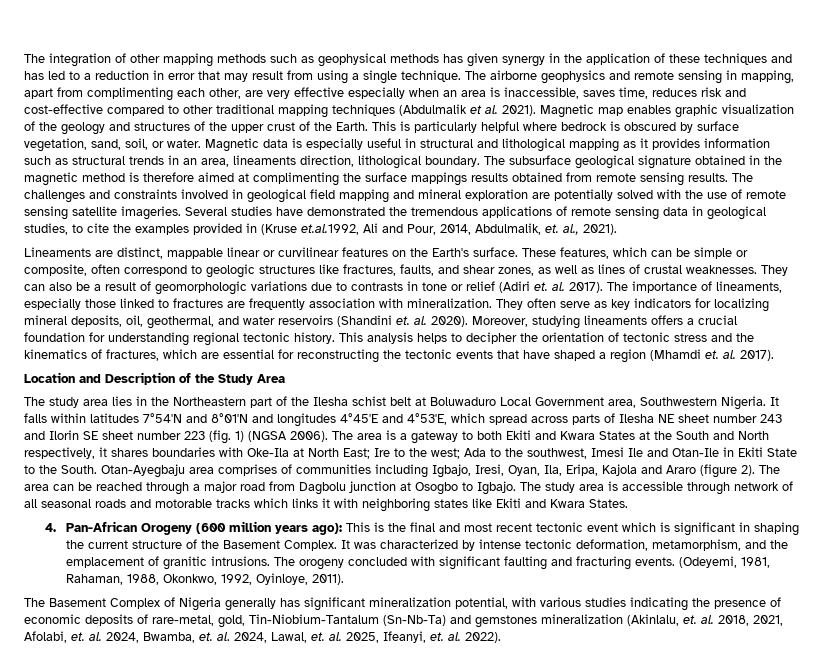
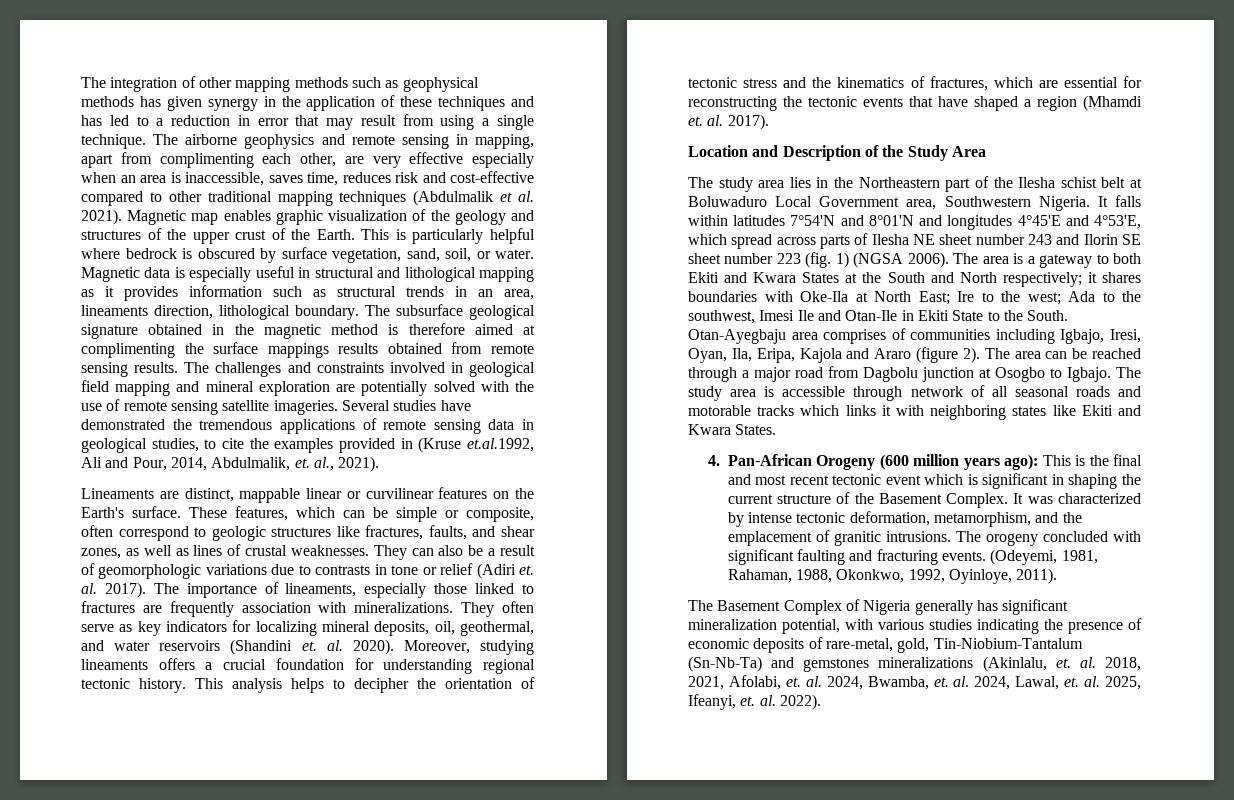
- The importance of lineaments, especially those linked to fractures are frequently association with mineralization.
+ The importance of lineaments, especially those linked to fractures are frequently association with mineralizations.
- The area is a gateway to both Ekiti and Kwara States at the South and North respectively, it shares boundaries with Oke-Ila at North East; Ire to the west; Ada to the southwest, Imesi Ile and Otan-Ile in Ekiti State to the South.
+ The area is a gateway to both Ekiti and Kwara States at the South and North respectively; it shares boundaries with Oke-Ila at North East; Ire to the west; Ada to the southwest, Imesi Ile and Otan-Ile in Ekiti State to the South.
- The Basement Complex of Nigeria generally has significant mineralization potential, with various studies indicating the presence of economic deposits of rare-metal, gold, Tin-Niobium-Tantalum (Sn-Nb-Ta) and gemstones mineralization (Akinlalu, et. al. 2018, 2021, Afolabi, et. al. 2024, Bwamba, et. al. 2024, Lawal, et. al. 2025, Ifeanyi, et. al. 2022).
+ The Basement Complex of Nigeria generally has significant mineralization potential, with various studies indicating the presence of economic deposits of rare-metal, gold, Tin-Niobium-Tantalum (Sn-Nb-Ta) and gemstones mineralizations (Akinlalu, et. al. 2018, 2021, Afolabi, et. al. 2024, Bwamba, et. al. 2024, Lawal, et. al. 2025, Ifeanyi, et. al. 2022).

